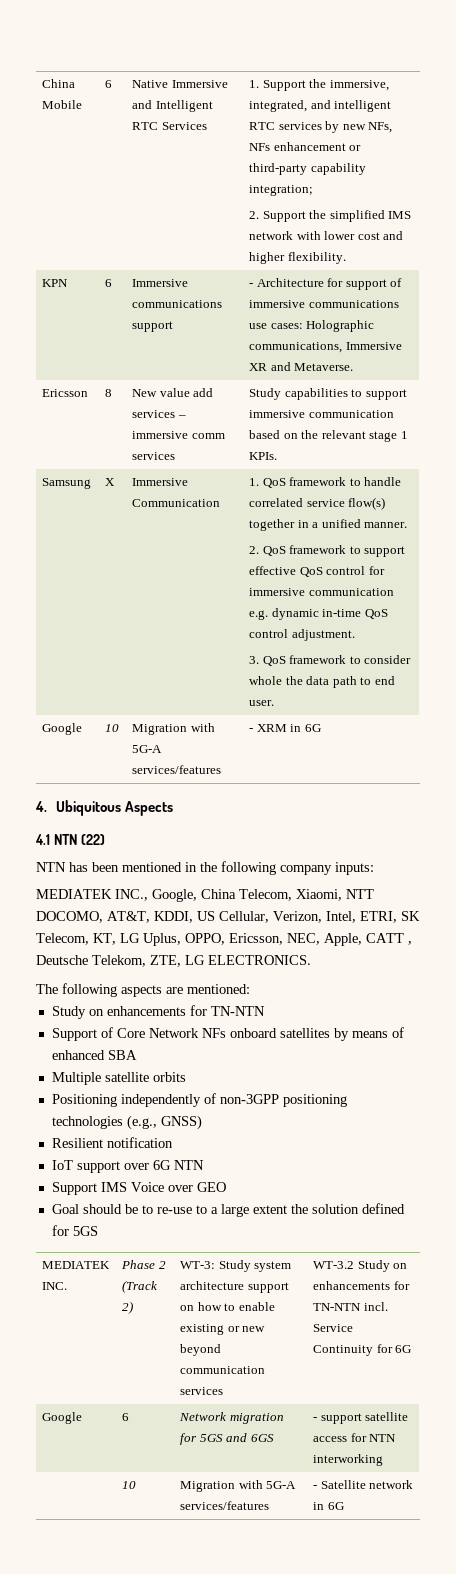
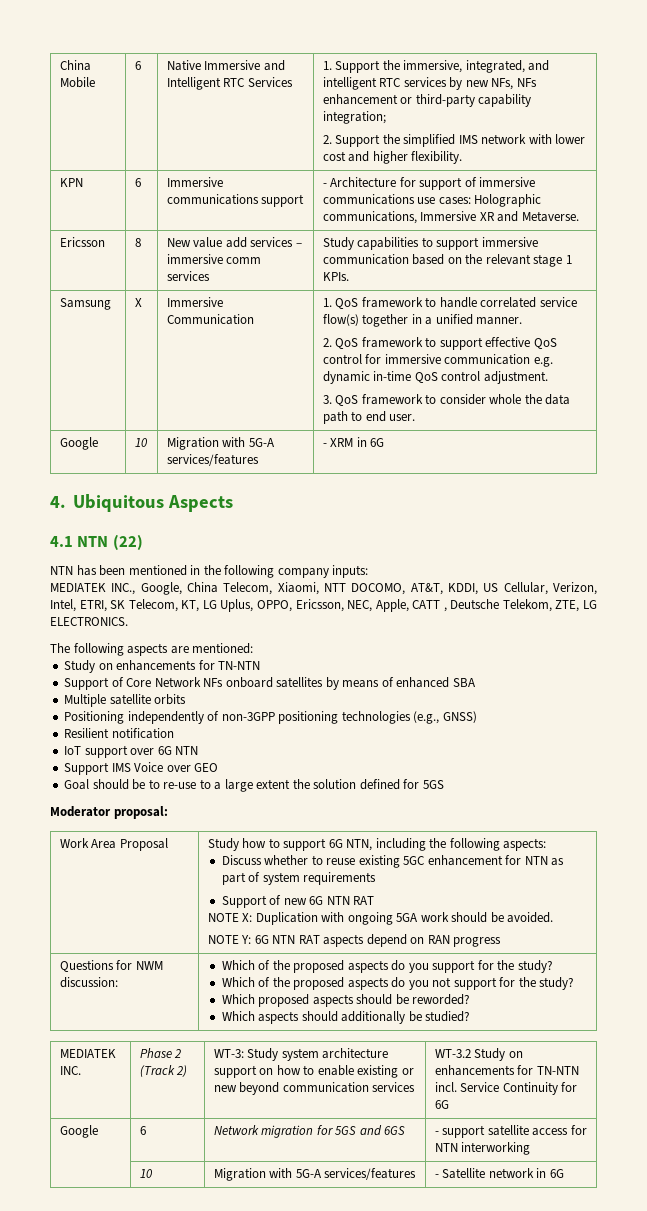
+ Moderator proposal:
+ Work Area Proposal | Study how to support 6G NTN, including the following aspects:
+ Discuss whether to reuse existing 5GC enhancement for NTN as part of system requirements
+ Support of new 6G NTN RAT
+ NOTE X: Duplication with ongoing 5GA work should be avoided.
+ NOTE Y: 6G NTN RAT aspects depend on RAN progress
+ Questions for NWM discussion: | Which of the proposed aspects do you support for the study?
+ Which of the proposed aspects do you not support for the study?
+ Which proposed aspects should be reworded?
+ Which aspects should additionally be studied?

